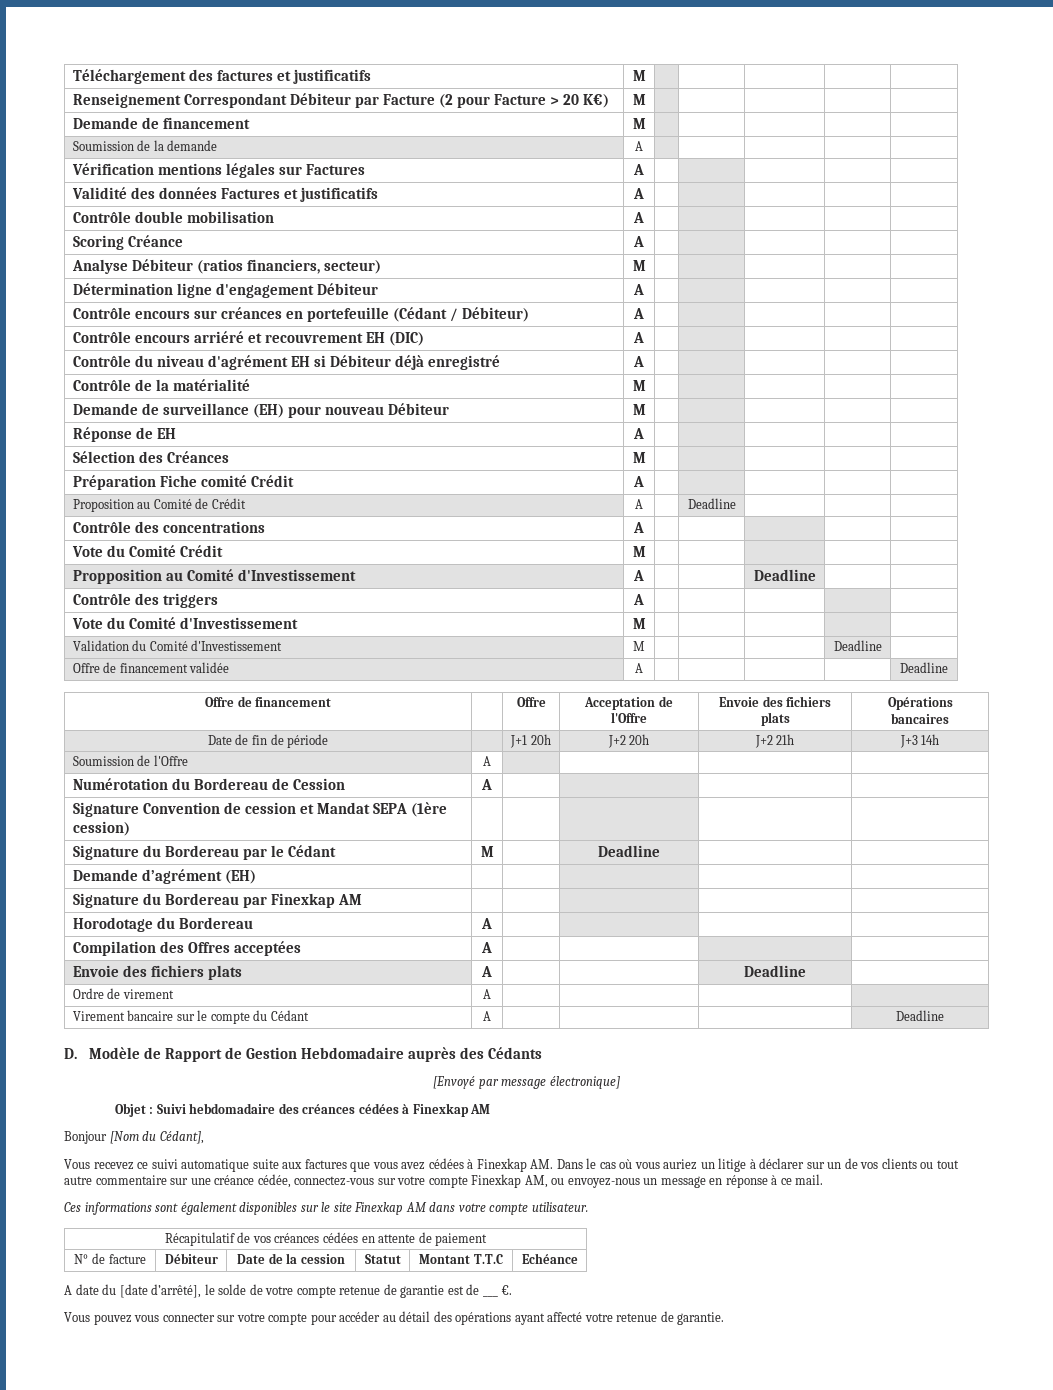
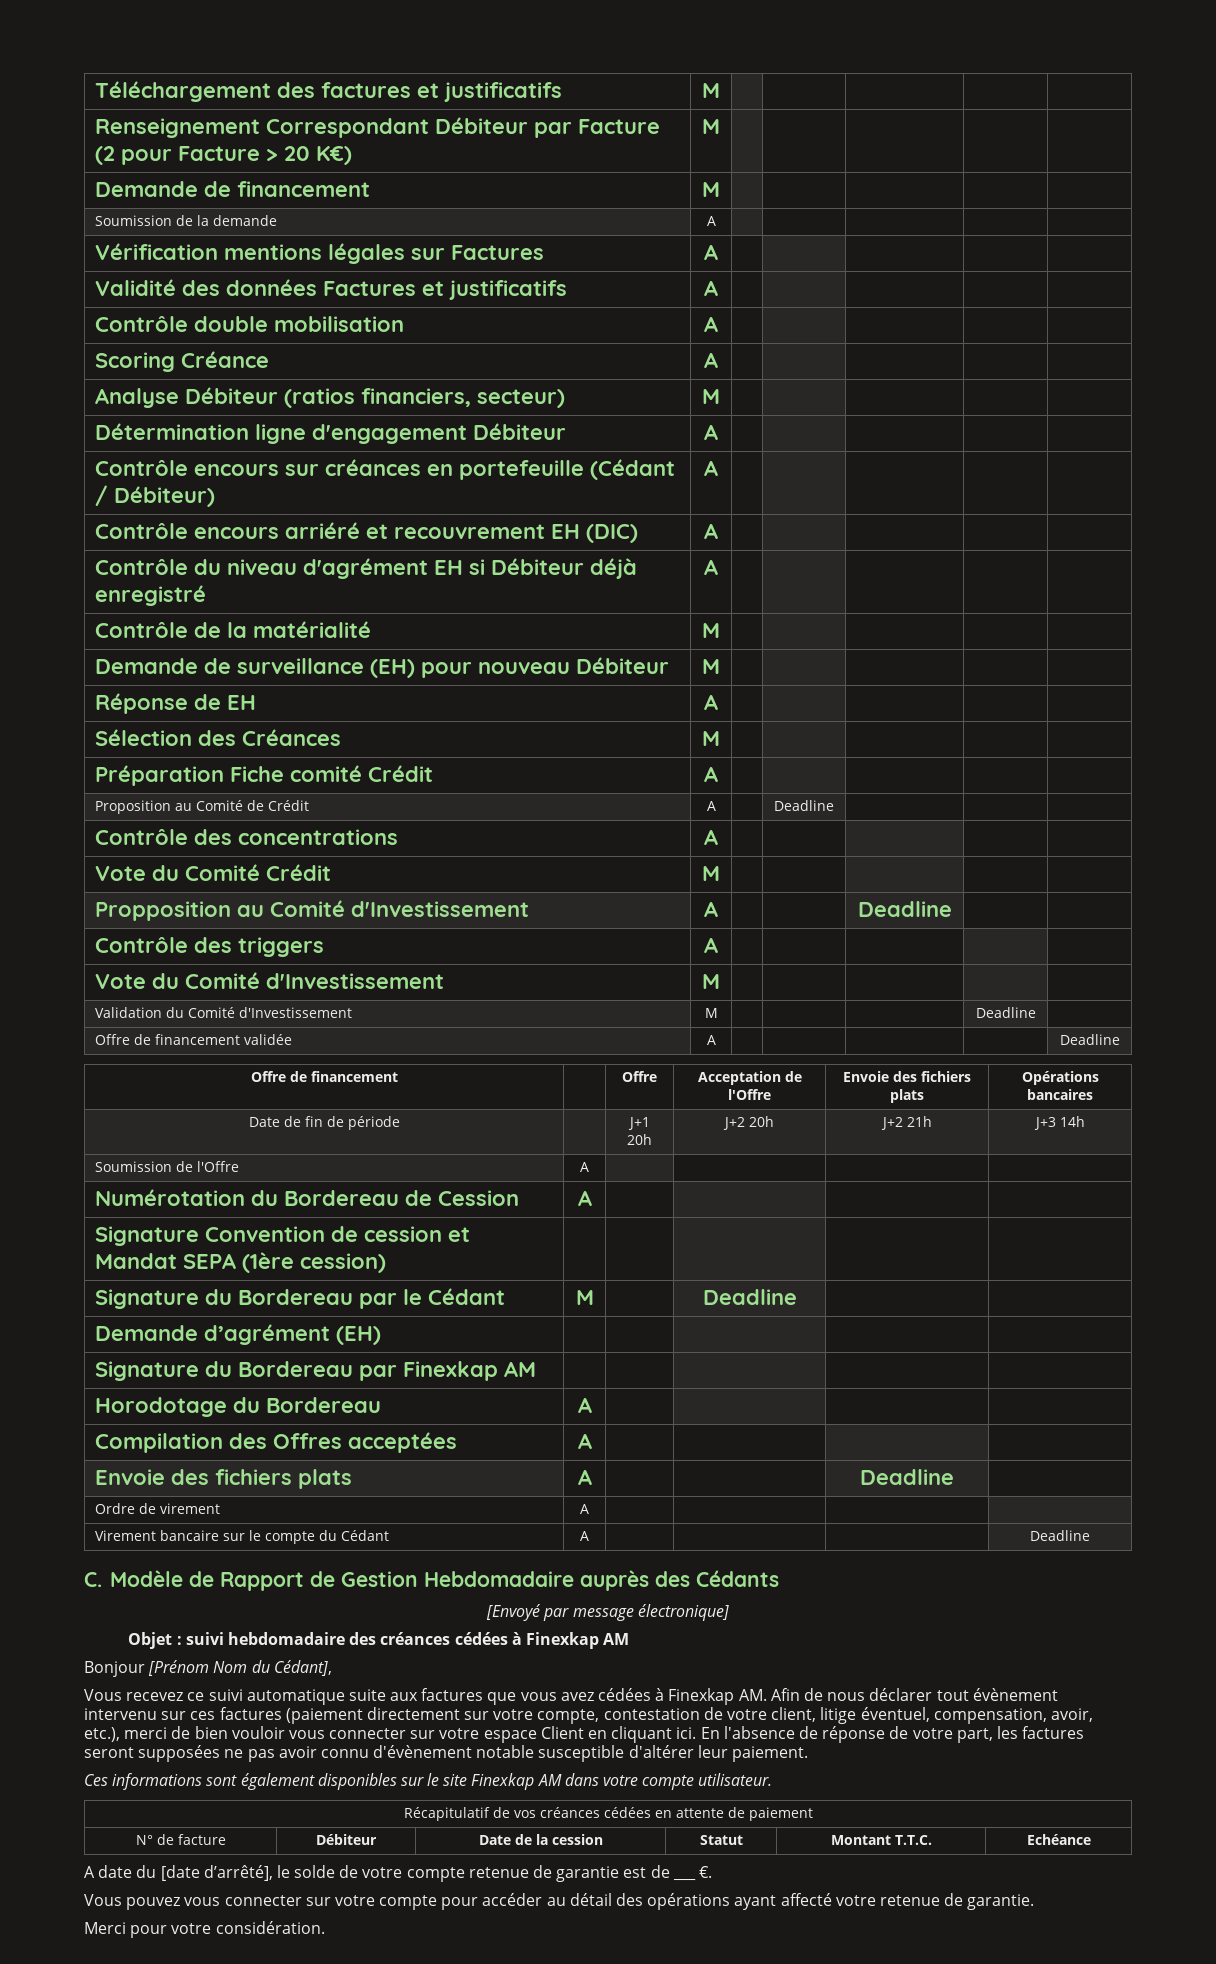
- D. Modèle de Rapport de Gestion Hebdomadaire auprès des Cédants
+ C. Modèle de Rapport de Gestion Hebdomadaire auprès des Cédants
- Objet : Suivi hebdomadaire des créances cédées à Finexkap AM
+ Objet : suivi hebdomadaire des créances cédées à Finexkap AM
- Bonjour [Nom du Cédant],
+ Bonjour [Prénom Nom du Cédant],
- Vous recevez ce suivi automatique suite aux factures que vous avez cédées à Finexkap AM. Dans le cas où vous auriez un litige à déclarer sur un de vos clients ou tout autre commentaire sur une créance cédée, connectez-vous sur votre compte Finexkap AM, ou envoyez-nous un message en réponse à ce mail.
+ Vous recevez ce suivi automatique suite aux factures que vous avez cédées à Finexkap AM. Afin de nous déclarer tout évènement intervenu sur ces factures (paiement directement sur votre compte, contestation de votre client, litige éventuel, compensation, avoir, etc.), merci de bien vouloir vous connecter sur votre espace Client en cliquant ici. En l'absence de réponse de votre part, les factures seront supposées ne pas avoir connu d'évènement notable susceptible d'altérer leur paiement.
- N° de facture | Débiteur | Date de la cession | Statut | Montant T.T.C | Echéance
+ N° de facture | Débiteur | Date de la cession | Statut | Montant T.T.C. | Echéance
+ Merci pour votre considération.

